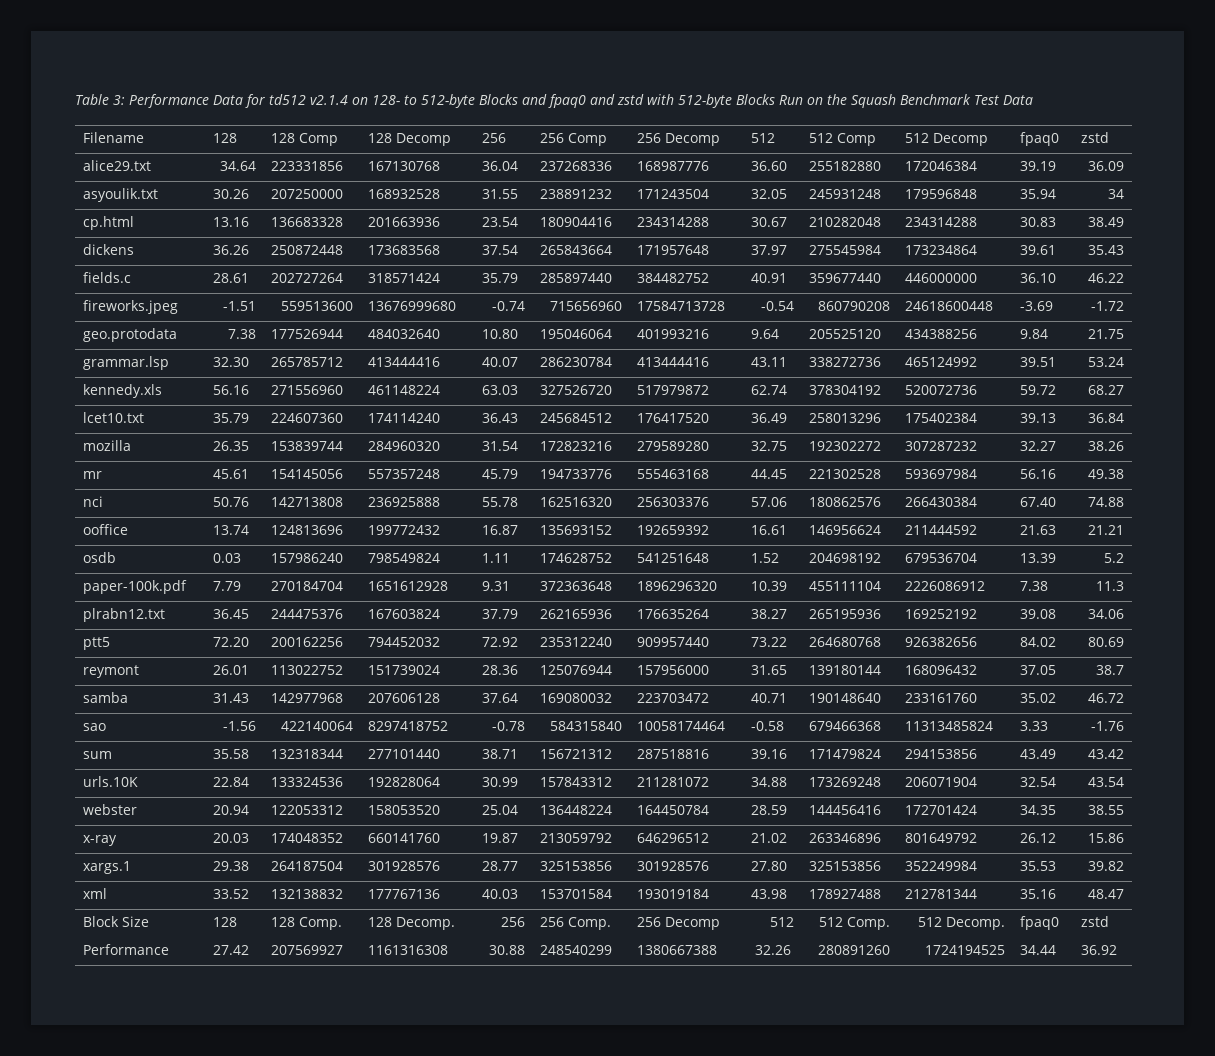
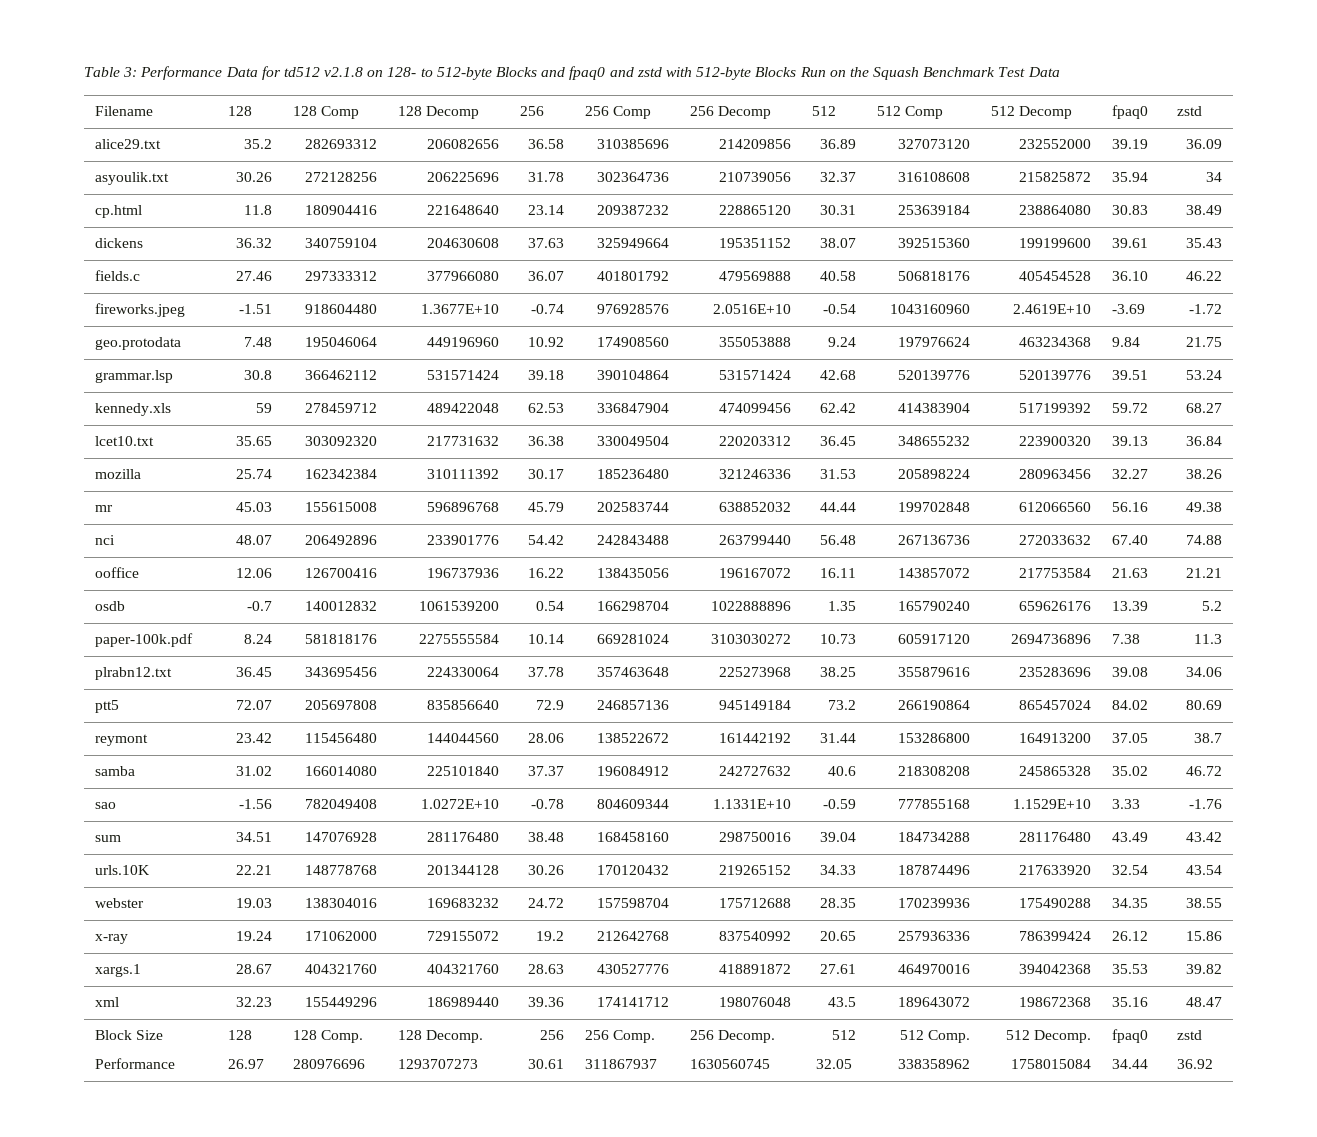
- Table 3: Performance Data for td512 v2.1.4 on 128- to 512-byte Blocks and fpaq0 and zstd with 512-byte Blocks Run on the Squash Benchmark Test Data
+ Table 3: Performance Data for td512 v2.1.8 on 128- to 512-byte Blocks and fpaq0 and zstd with 512-byte Blocks Run on the Squash Benchmark Test Data
- alice29.txt | 34.64 | 223331856 | 167130768 | 36.04 | 237268336 | 168987776 | 36.60 | 255182880 | 172046384 | 39.19 | 36.09
- asyoulik.txt | 30.26 | 207250000 | 168932528 | 31.55 | 238891232 | 171243504 | 32.05 | 245931248 | 179596848 | 35.94 | 34
- cp.html | 13.16 | 136683328 | 201663936 | 23.54 | 180904416 | 234314288 | 30.67 | 210282048 | 234314288 | 30.83 | 38.49
- dickens | 36.26 | 250872448 | 173683568 | 37.54 | 265843664 | 171957648 | 37.97 | 275545984 | 173234864 | 39.61 | 35.43
- fields.c | 28.61 | 202727264 | 318571424 | 35.79 | 285897440 | 384482752 | 40.91 | 359677440 | 446000000 | 36.10 | 46.22
+ alice29.txt | 35.2 | 282693312 | 206082656 | 36.58 | 310385696 | 214209856 | 36.89 | 327073120 | 232552000 | 39.19 | 36.09
+ asyoulik.txt | 30.26 | 272128256 | 206225696 | 31.78 | 302364736 | 210739056 | 32.37 | 316108608 | 215825872 | 35.94 | 34
+ cp.html | 11.8 | 180904416 | 221648640 | 23.14 | 209387232 | 228865120 | 30.31 | 253639184 | 238864080 | 30.83 | 38.49
+ dickens | 36.32 | 340759104 | 204630608 | 37.63 | 325949664 | 195351152 | 38.07 | 392515360 | 199199600 | 39.61 | 35.43
+ fields.c | 27.46 | 297333312 | 377966080 | 36.07 | 401801792 | 479569888 | 40.58 | 506818176 | 405454528 | 36.10 | 46.22
- fireworks.jpeg | -1.51 | 559513600 | 13676999680 | -0.74 | 715656960 | 17584713728 | -0.54 | 860790208 | 24618600448 | -3.69 | -1.72
+ fireworks.jpeg | -1.51 | 918604480 | 1.3677E+10 | -0.74 | 976928576 | 2.0516E+10 | -0.54 | 1043160960 | 2.4619E+10 | -3.69 | -1.72
- geo.protodata | 7.38 | 177526944 | 484032640 | 10.80 | 195046064 | 401993216 | 9.64 | 205525120 | 434388256 | 9.84 | 21.75
- grammar.lsp | 32.30 | 265785712 | 413444416 | 40.07 | 286230784 | 413444416 | 43.11 | 338272736 | 465124992 | 39.51 | 53.24
- kennedy.xls | 56.16 | 271556960 | 461148224 | 63.03 | 327526720 | 517979872 | 62.74 | 378304192 | 520072736 | 59.72 | 68.27
- lcet10.txt | 35.79 | 224607360 | 174114240 | 36.43 | 245684512 | 176417520 | 36.49 | 258013296 | 175402384 | 39.13 | 36.84
- mozilla | 26.35 | 153839744 | 284960320 | 31.54 | 172823216 | 279589280 | 32.75 | 192302272 | 307287232 | 32.27 | 38.26
- mr | 45.61 | 154145056 | 557357248 | 45.79 | 194733776 | 555463168 | 44.45 | 221302528 | 593697984 | 56.16 | 49.38
- nci | 50.76 | 142713808 | 236925888 | 55.78 | 162516320 | 256303376 | 57.06 | 180862576 | 266430384 | 67.40 | 74.88
- ooffice | 13.74 | 124813696 | 199772432 | 16.87 | 135693152 | 192659392 | 16.61 | 146956624 | 211444592 | 21.63 | 21.21
- osdb | 0.03 | 157986240 | 798549824 | 1.11 | 174628752 | 541251648 | 1.52 | 204698192 | 679536704 | 13.39 | 5.2
- paper-100k.pdf | 7.79 | 270184704 | 1651612928 | 9.31 | 372363648 | 1896296320 | 10.39 | 455111104 | 2226086912 | 7.38 | 11.3
- plrabn12.txt | 36.45 | 244475376 | 167603824 | 37.79 | 262165936 | 176635264 | 38.27 | 265195936 | 169252192 | 39.08 | 34.06
- ptt5 | 72.20 | 200162256 | 794452032 | 72.92 | 235312240 | 909957440 | 73.22 | 264680768 | 926382656 | 84.02 | 80.69
- reymont | 26.01 | 113022752 | 151739024 | 28.36 | 125076944 | 157956000 | 31.65 | 139180144 | 168096432 | 37.05 | 38.7
- samba | 31.43 | 142977968 | 207606128 | 37.64 | 169080032 | 223703472 | 40.71 | 190148640 | 233161760 | 35.02 | 46.72
+ geo.protodata | 7.48 | 195046064 | 449196960 | 10.92 | 174908560 | 355053888 | 9.24 | 197976624 | 463234368 | 9.84 | 21.75
+ grammar.lsp | 30.8 | 366462112 | 531571424 | 39.18 | 390104864 | 531571424 | 42.68 | 520139776 | 520139776 | 39.51 | 53.24
+ kennedy.xls | 59 | 278459712 | 489422048 | 62.53 | 336847904 | 474099456 | 62.42 | 414383904 | 517199392 | 59.72 | 68.27
+ lcet10.txt | 35.65 | 303092320 | 217731632 | 36.38 | 330049504 | 220203312 | 36.45 | 348655232 | 223900320 | 39.13 | 36.84
+ mozilla | 25.74 | 162342384 | 310111392 | 30.17 | 185236480 | 321246336 | 31.53 | 205898224 | 280963456 | 32.27 | 38.26
+ mr | 45.03 | 155615008 | 596896768 | 45.79 | 202583744 | 638852032 | 44.44 | 199702848 | 612066560 | 56.16 | 49.38
+ nci | 48.07 | 206492896 | 233901776 | 54.42 | 242843488 | 263799440 | 56.48 | 267136736 | 272033632 | 67.40 | 74.88
+ ooffice | 12.06 | 126700416 | 196737936 | 16.22 | 138435056 | 196167072 | 16.11 | 143857072 | 217753584 | 21.63 | 21.21
+ osdb | -0.7 | 140012832 | 1061539200 | 0.54 | 166298704 | 1022888896 | 1.35 | 165790240 | 659626176 | 13.39 | 5.2
+ paper-100k.pdf | 8.24 | 581818176 | 2275555584 | 10.14 | 669281024 | 3103030272 | 10.73 | 605917120 | 2694736896 | 7.38 | 11.3
+ plrabn12.txt | 36.45 | 343695456 | 224330064 | 37.78 | 357463648 | 225273968 | 38.25 | 355879616 | 235283696 | 39.08 | 34.06
+ ptt5 | 72.07 | 205697808 | 835856640 | 72.9 | 246857136 | 945149184 | 73.2 | 266190864 | 865457024 | 84.02 | 80.69
+ reymont | 23.42 | 115456480 | 144044560 | 28.06 | 138522672 | 161442192 | 31.44 | 153286800 | 164913200 | 37.05 | 38.7
+ samba | 31.02 | 166014080 | 225101840 | 37.37 | 196084912 | 242727632 | 40.6 | 218308208 | 245865328 | 35.02 | 46.72
- sao | -1.56 | 422140064 | 8297418752 | -0.78 | 584315840 | 10058174464 | -0.58 | 679466368 | 11313485824 | 3.33 | -1.76
- sum | 35.58 | 132318344 | 277101440 | 38.71 | 156721312 | 287518816 | 39.16 | 171479824 | 294153856 | 43.49 | 43.42
- urls.10K | 22.84 | 133324536 | 192828064 | 30.99 | 157843312 | 211281072 | 34.88 | 173269248 | 206071904 | 32.54 | 43.54
- webster | 20.94 | 122053312 | 158053520 | 25.04 | 136448224 | 164450784 | 28.59 | 144456416 | 172701424 | 34.35 | 38.55
- x-ray | 20.03 | 174048352 | 660141760 | 19.87 | 213059792 | 646296512 | 21.02 | 263346896 | 801649792 | 26.12 | 15.86
- xargs.1 | 29.38 | 264187504 | 301928576 | 28.77 | 325153856 | 301928576 | 27.80 | 325153856 | 352249984 | 35.53 | 39.82
- xml | 33.52 | 132138832 | 177767136 | 40.03 | 153701584 | 193019184 | 43.98 | 178927488 | 212781344 | 35.16 | 48.47
+ sao | -1.56 | 782049408 | 1.0272E+10 | -0.78 | 804609344 | 1.1331E+10 | -0.59 | 777855168 | 1.1529E+10 | 3.33 | -1.76
+ sum | 34.51 | 147076928 | 281176480 | 38.48 | 168458160 | 298750016 | 39.04 | 184734288 | 281176480 | 43.49 | 43.42
+ urls.10K | 22.21 | 148778768 | 201344128 | 30.26 | 170120432 | 219265152 | 34.33 | 187874496 | 217633920 | 32.54 | 43.54
+ webster | 19.03 | 138304016 | 169683232 | 24.72 | 157598704 | 175712688 | 28.35 | 170239936 | 175490288 | 34.35 | 38.55
+ x-ray | 19.24 | 171062000 | 729155072 | 19.2 | 212642768 | 837540992 | 20.65 | 257936336 | 786399424 | 26.12 | 15.86
+ xargs.1 | 28.67 | 404321760 | 404321760 | 28.63 | 430527776 | 418891872 | 27.61 | 464970016 | 394042368 | 35.53 | 39.82
+ xml | 32.23 | 155449296 | 186989440 | 39.36 | 174141712 | 198076048 | 43.5 | 189643072 | 198672368 | 35.16 | 48.47
  Block Size
  Performance | 128
- 27.42 | 128 Comp.
- 207569927 | 128 Decomp.
- 1161316308 | 256
- 30.88 | 256 Comp.
- 248540299 | 256 Decomp
- 1380667388 | 512
- 32.26 | 512 Comp.
- 280891260 | 512 Decomp.
- 1724194525 | fpaq0
+ 26.97 | 128 Comp.
+ 280976696 | 128 Decomp.
+ 1293707273 | 256
+ 30.61 | 256 Comp.
+ 311867937 | 256 Decomp.
+ 1630560745 | 512
+ 32.05 | 512 Comp.
+ 338358962 | 512 Decomp.
+ 1758015084 | fpaq0

